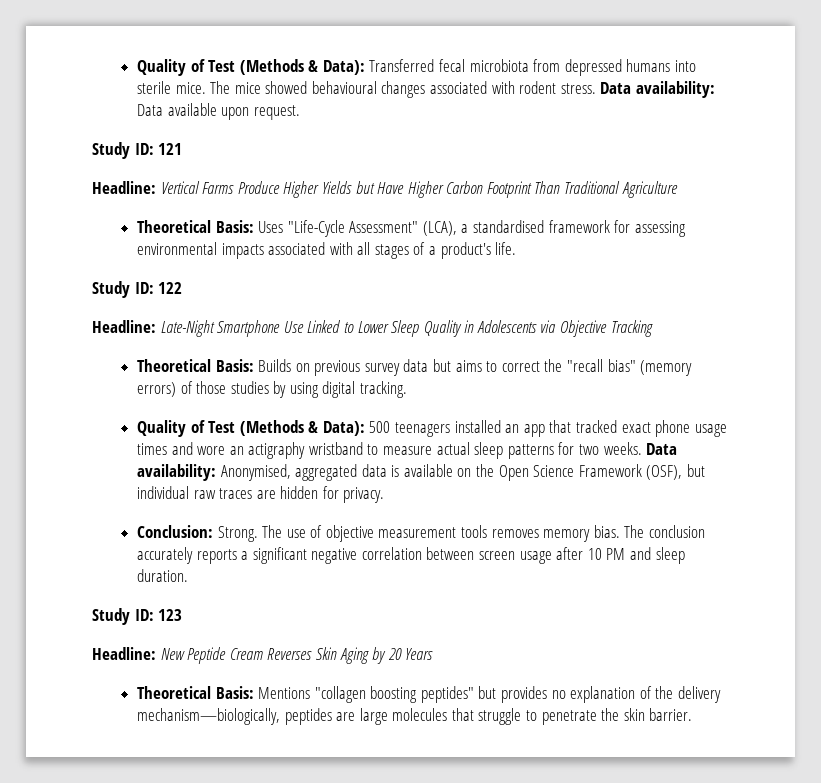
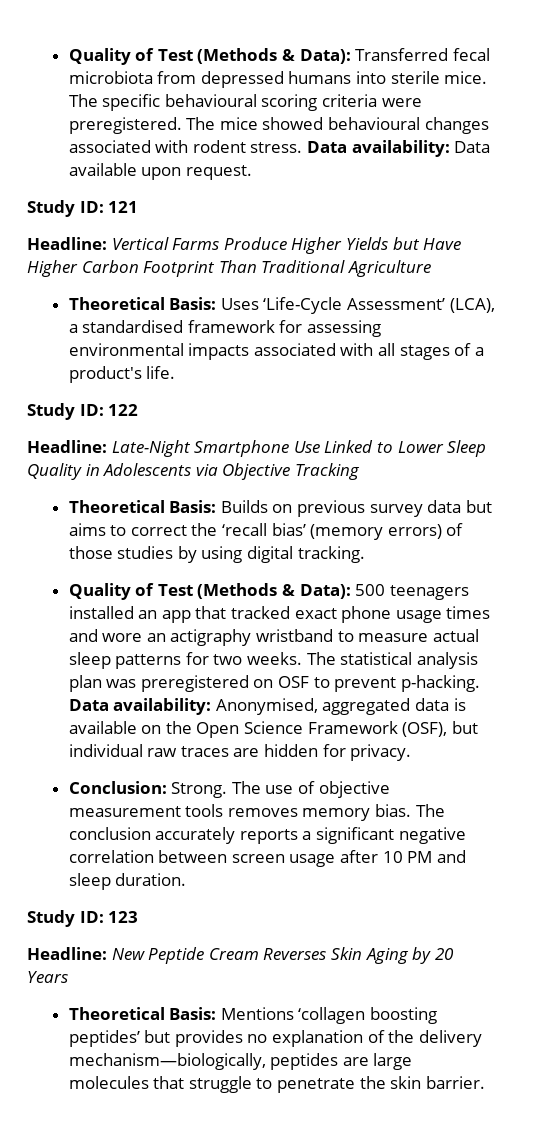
- The mice showed behavioural changes associated with rodent stress.
+ The specific behavioural scoring criteria were preregistered. The mice showed behavioural changes associated with rodent stress.
- Theoretical Basis: Uses "Life-Cycle Assessment" (LCA), a standardised framework for assessing environmental impacts associated with all stages of a product's life.
+ Theoretical Basis: Uses ‘Life-Cycle Assessment’ (LCA), a standardised framework for assessing environmental impacts associated with all stages of a product's life.
- Theoretical Basis: Builds on previous survey data but aims to correct the "recall bias" (memory errors) of those studies by using digital tracking.
+ Theoretical Basis: Builds on previous survey data but aims to correct the ‘recall bias’ (memory errors) of those studies by using digital tracking.
+ The statistical analysis plan was preregistered on OSF to prevent p-hacking.
- Theoretical Basis: Mentions "collagen boosting peptides" but provides no explanation of the delivery mechanism—biologically, peptides are large molecules that struggle to penetrate the skin barrier.
+ Theoretical Basis: Mentions ‘collagen boosting peptides’ but provides no explanation of the delivery mechanism—biologically, peptides are large molecules that struggle to penetrate the skin barrier.

